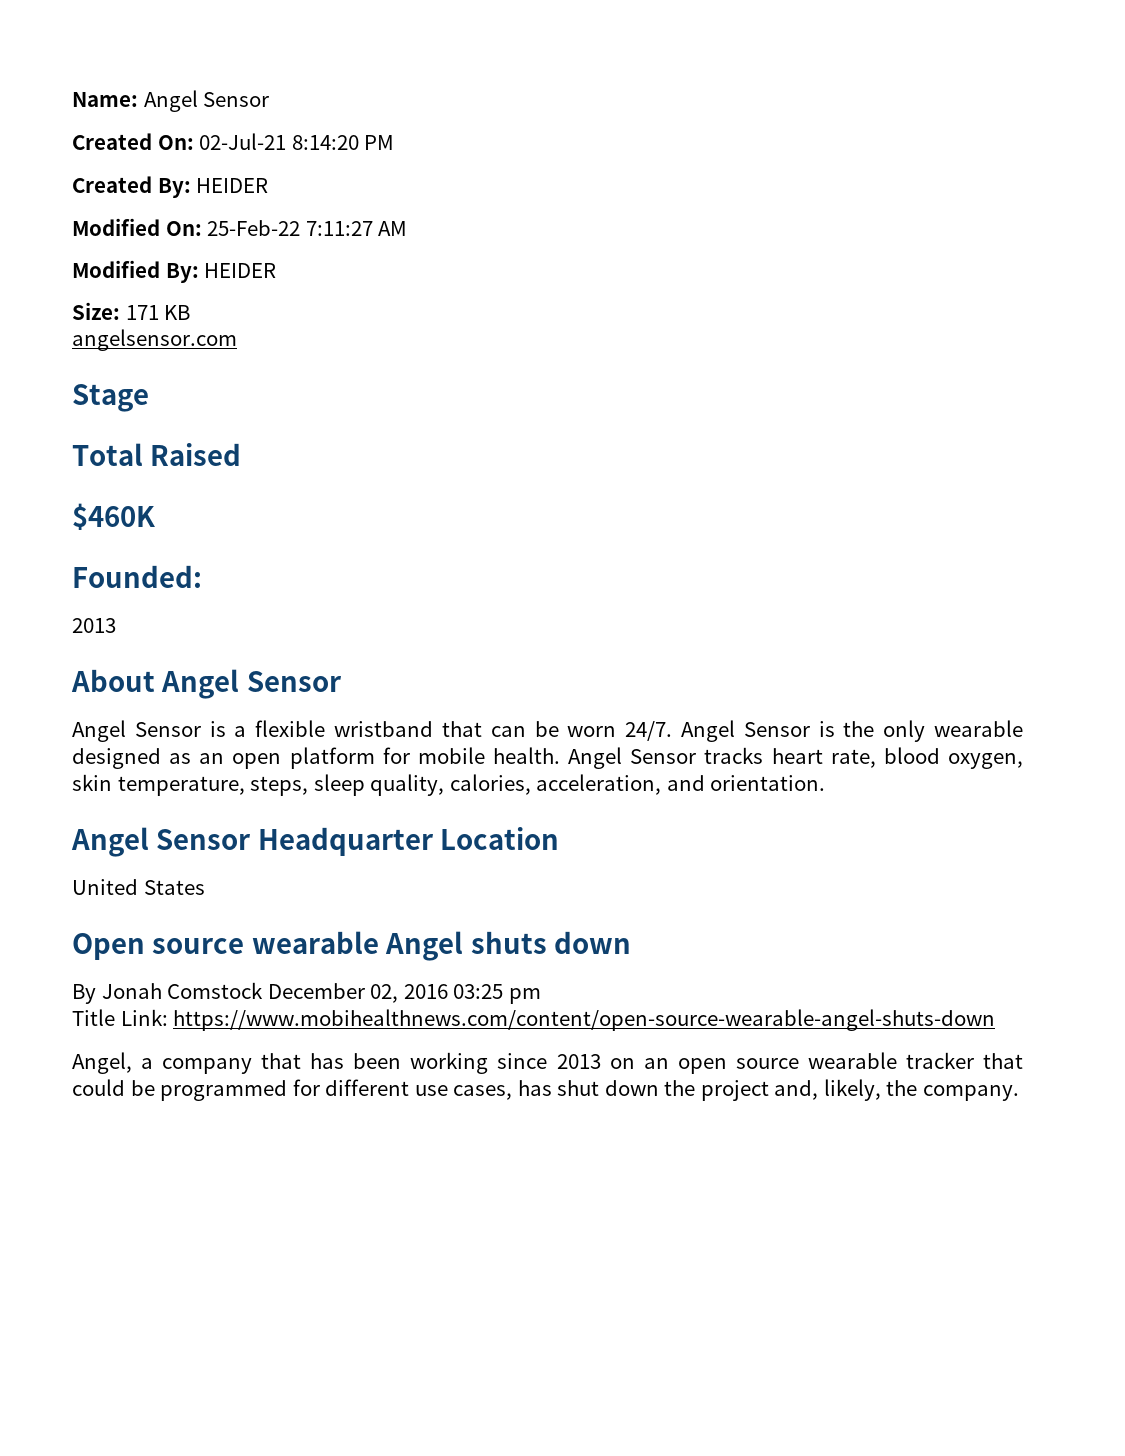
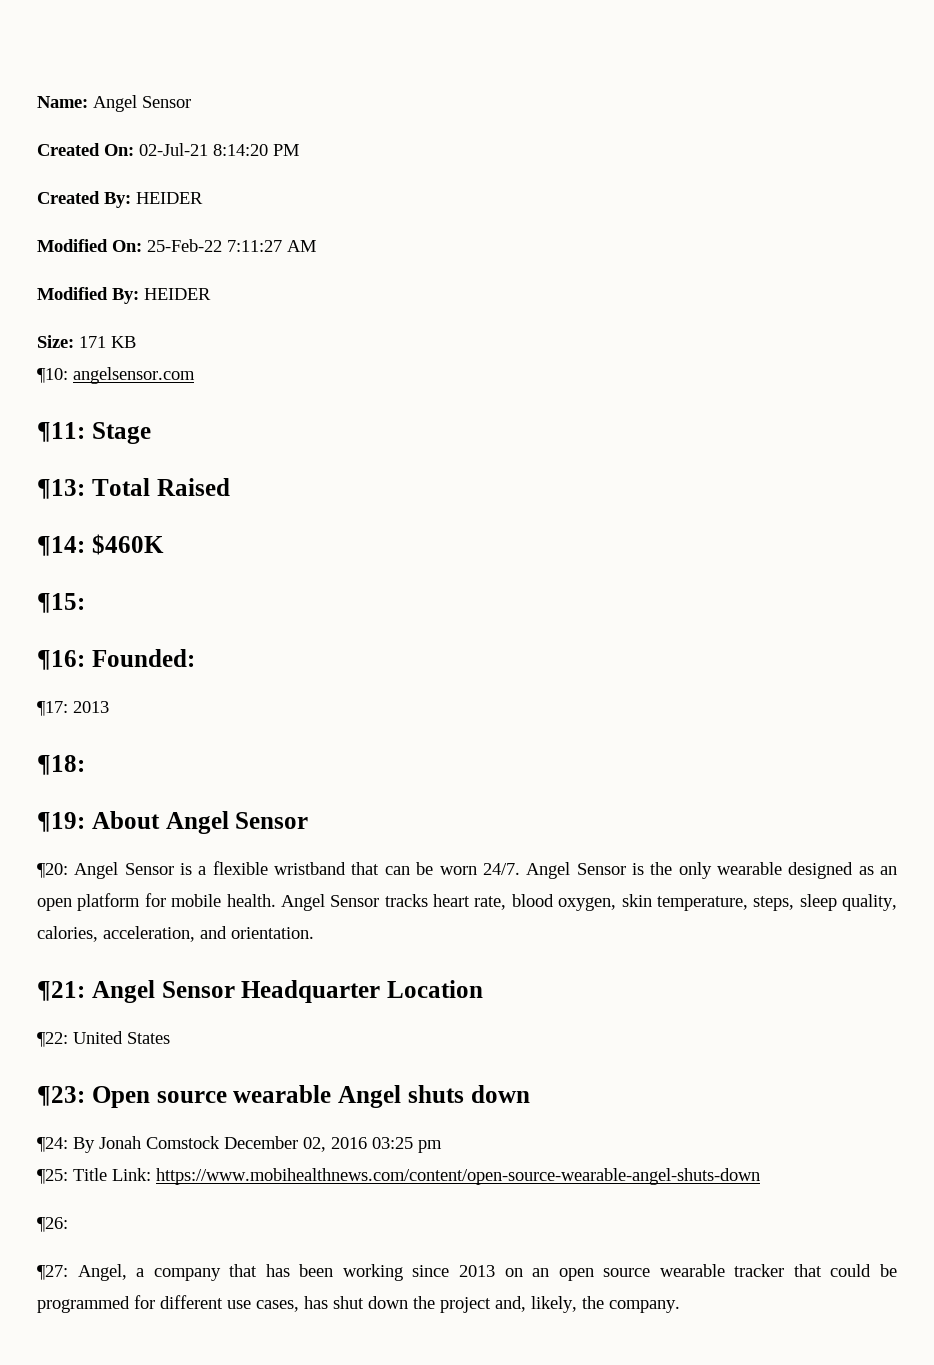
- angelsensor.com
+ ¶10: angelsensor.com
- Stage
+ ¶11: Stage
- Total Raised
+ ¶13: Total Raised
- $460K
+ ¶14: $460K
- Founded:
- 2013
+ ¶15:
+ ¶16: Founded:
+ ¶17: 2013
- About Angel Sensor
+ ¶18:
+ ¶19: About Angel Sensor
- Angel Sensor is a flexible wristband that can be worn 24/7.
+ ¶20: Angel Sensor is a flexible wristband that can be worn 24/7.
- Angel Sensor Headquarter Location
+ ¶21: Angel Sensor Headquarter Location
- United States
+ ¶22: United States
- Open source wearable Angel shuts down
+ ¶23: Open source wearable Angel shuts down
- By Jonah Comstock December 02, 2016 03:25 pm
+ ¶24: By Jonah Comstock December 02, 2016 03:25 pm
- Title Link: https://www.mobihealthnews.com/content/open-source-wearable-angel-shuts-down
+ ¶25: Title Link: https://www.mobihealthnews.com/content/open-source-wearable-angel-shuts-down
- Angel, a company that has been working since 2013 on an open source wearable tracker that could be programmed for different use cases, has shut down the project and, likely, the company.
+ ¶26:
+ ¶27: Angel, a company that has been working since 2013 on an open source wearable tracker that could be programmed for different use cases, has shut down the project and, likely, the company.

